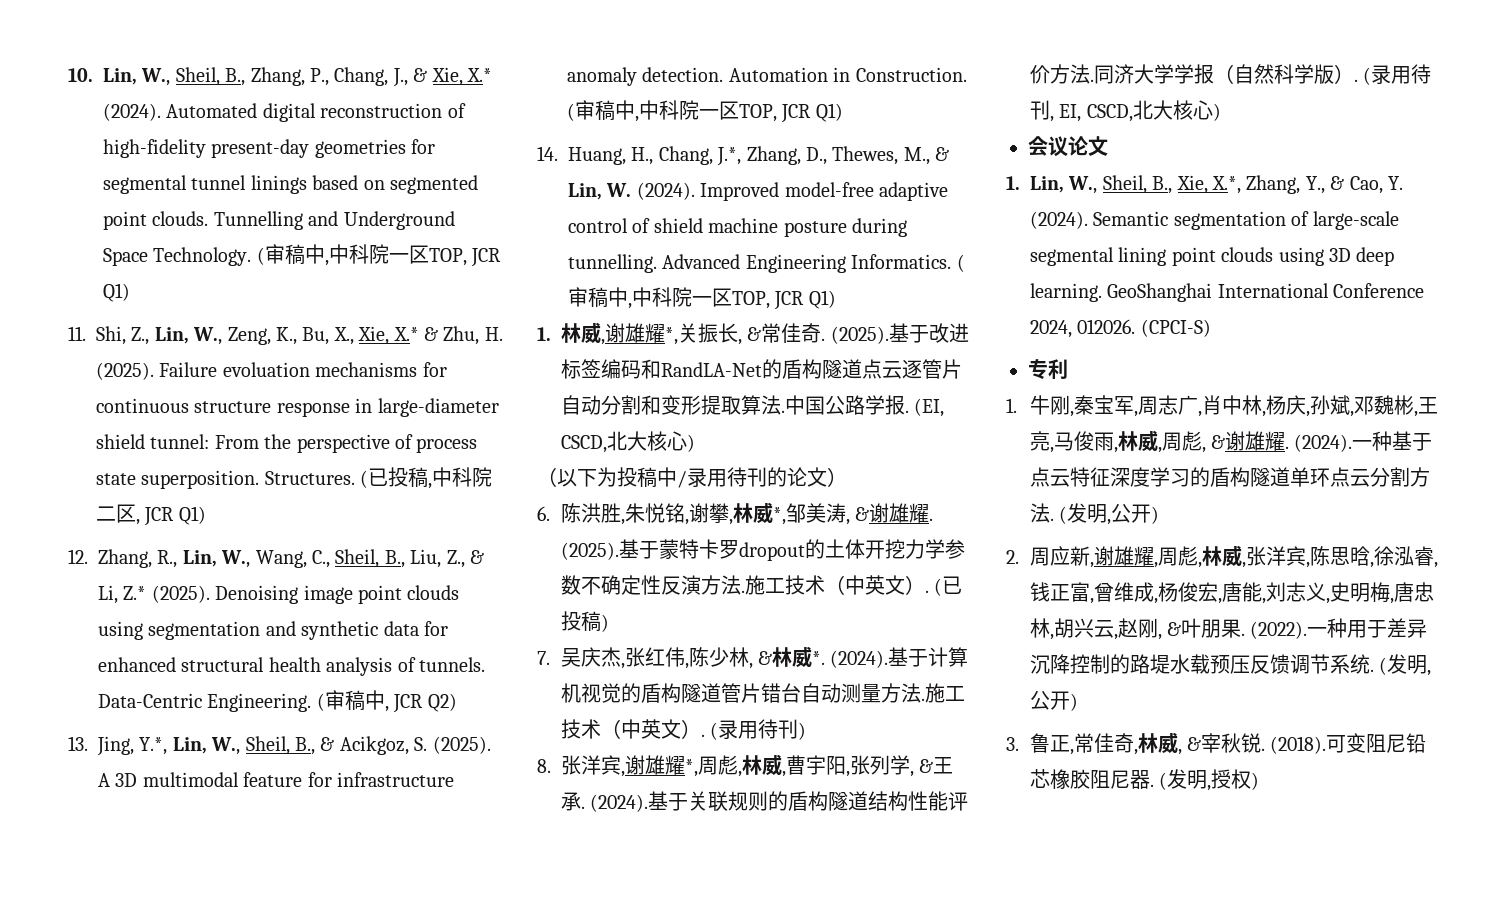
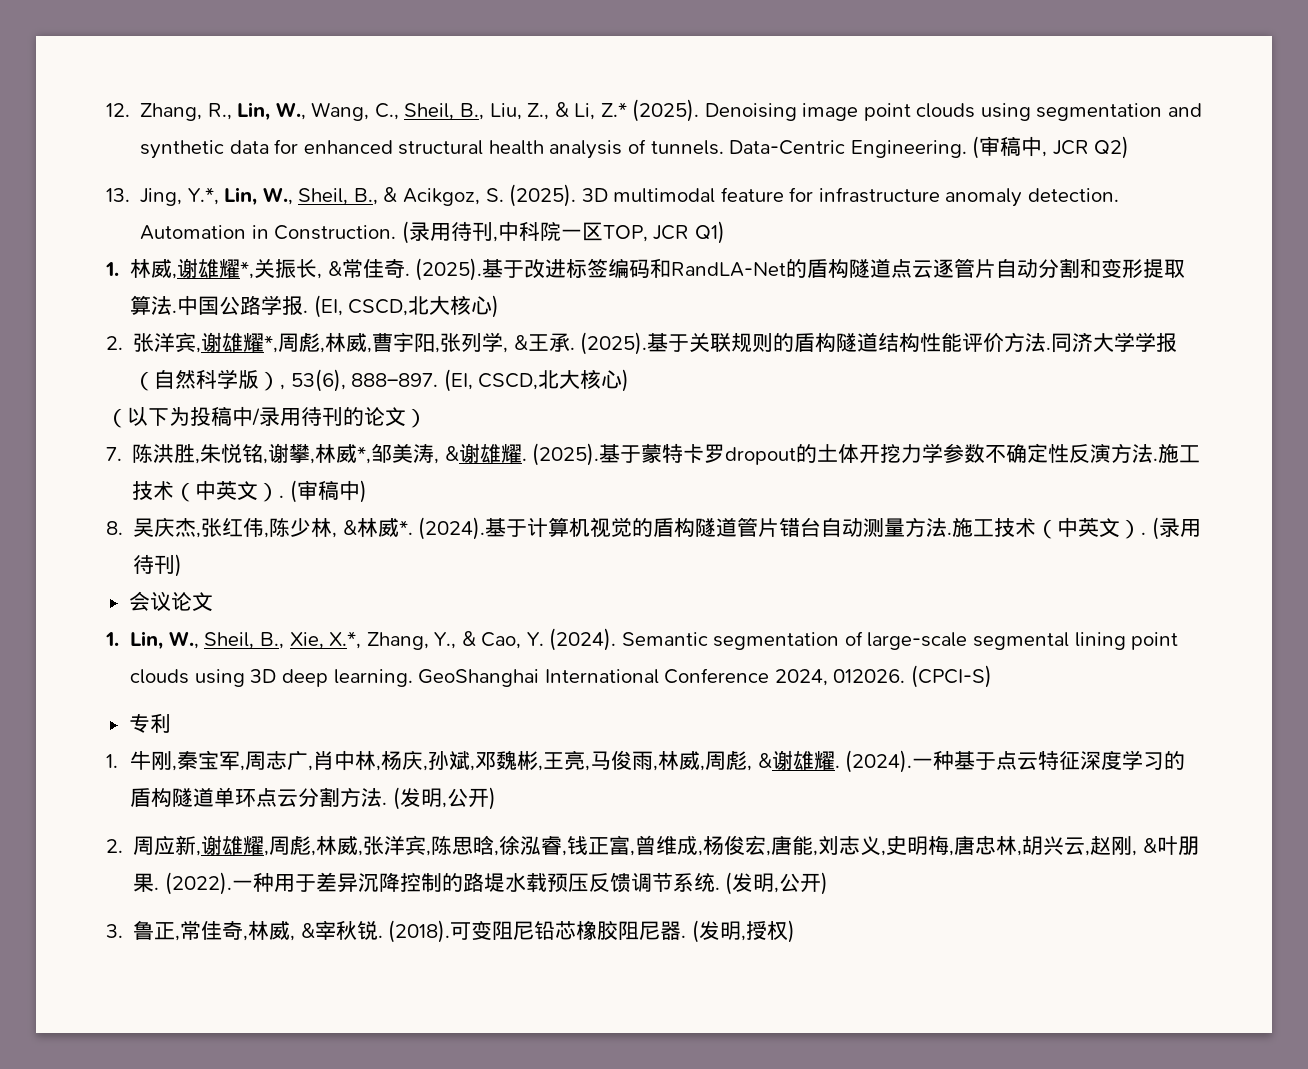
- 10. Lin, W., Sheil, B., Zhang, P., Chang, J., & Xie, X.* (2024). Automated digital reconstruction of high-fidelity present-day geometries for segmental tunnel linings based on segmented point clouds. Tunnelling and Underground Space Technology. (审稿中,中科院一区TOP, JCR Q1)
- 11. Shi, Z., Lin, W., Zeng, K., Bu, X., Xie, X.* & Zhu, H. (2025). Failure evoluation mechanisms for continuous structure response in large-diameter shield tunnel: From the perspective of process state superposition. Structures. (已投稿,中科院二区, JCR Q1)
- A 3D multimodal feature for infrastructure anomaly detection.
+ 3D multimodal feature for infrastructure anomaly detection.
- Automation in Construction. (审稿中,中科院一区TOP, JCR Q1)
- 14. Huang, H., Chang, J.*, Zhang, D., Thewes, M., & Lin, W. (2024). Improved model-free adaptive control of shield machine posture during tunnelling. Advanced Engineering Informatics. (审稿中,中科院一区TOP, JCR Q1)
+ Automation in Construction. (录用待刊,中科院一区TOP, JCR Q1)
+ 2.张洋宾,谢雄耀*,周彪,林威,曹宇阳,张列学, &王承. (2025).基于关联规则的盾构隧道结构性能评价方法.同济大学学报（自然科学版）, 53(6), 888–897. (EI, CSCD,北大核心)
- 6.陈洪胜,朱悦铭,谢攀,林威*,邹美涛, &谢雄耀.
+ 7.陈洪胜,朱悦铭,谢攀,林威*,邹美涛, &谢雄耀.
- (已投稿)
- 7.吴庆杰,张红伟,陈少林, &林威*.
+ (审稿中)
+ 8.吴庆杰,张红伟,陈少林, &林威*.
- 8.张洋宾,谢雄耀*,周彪,林威,曹宇阳,张列学, &王承. (2024).基于关联规则的盾构隧道结构性能评价方法.同济大学学报（自然科学版）. (录用待刊, EI, CSCD,北大核心)

